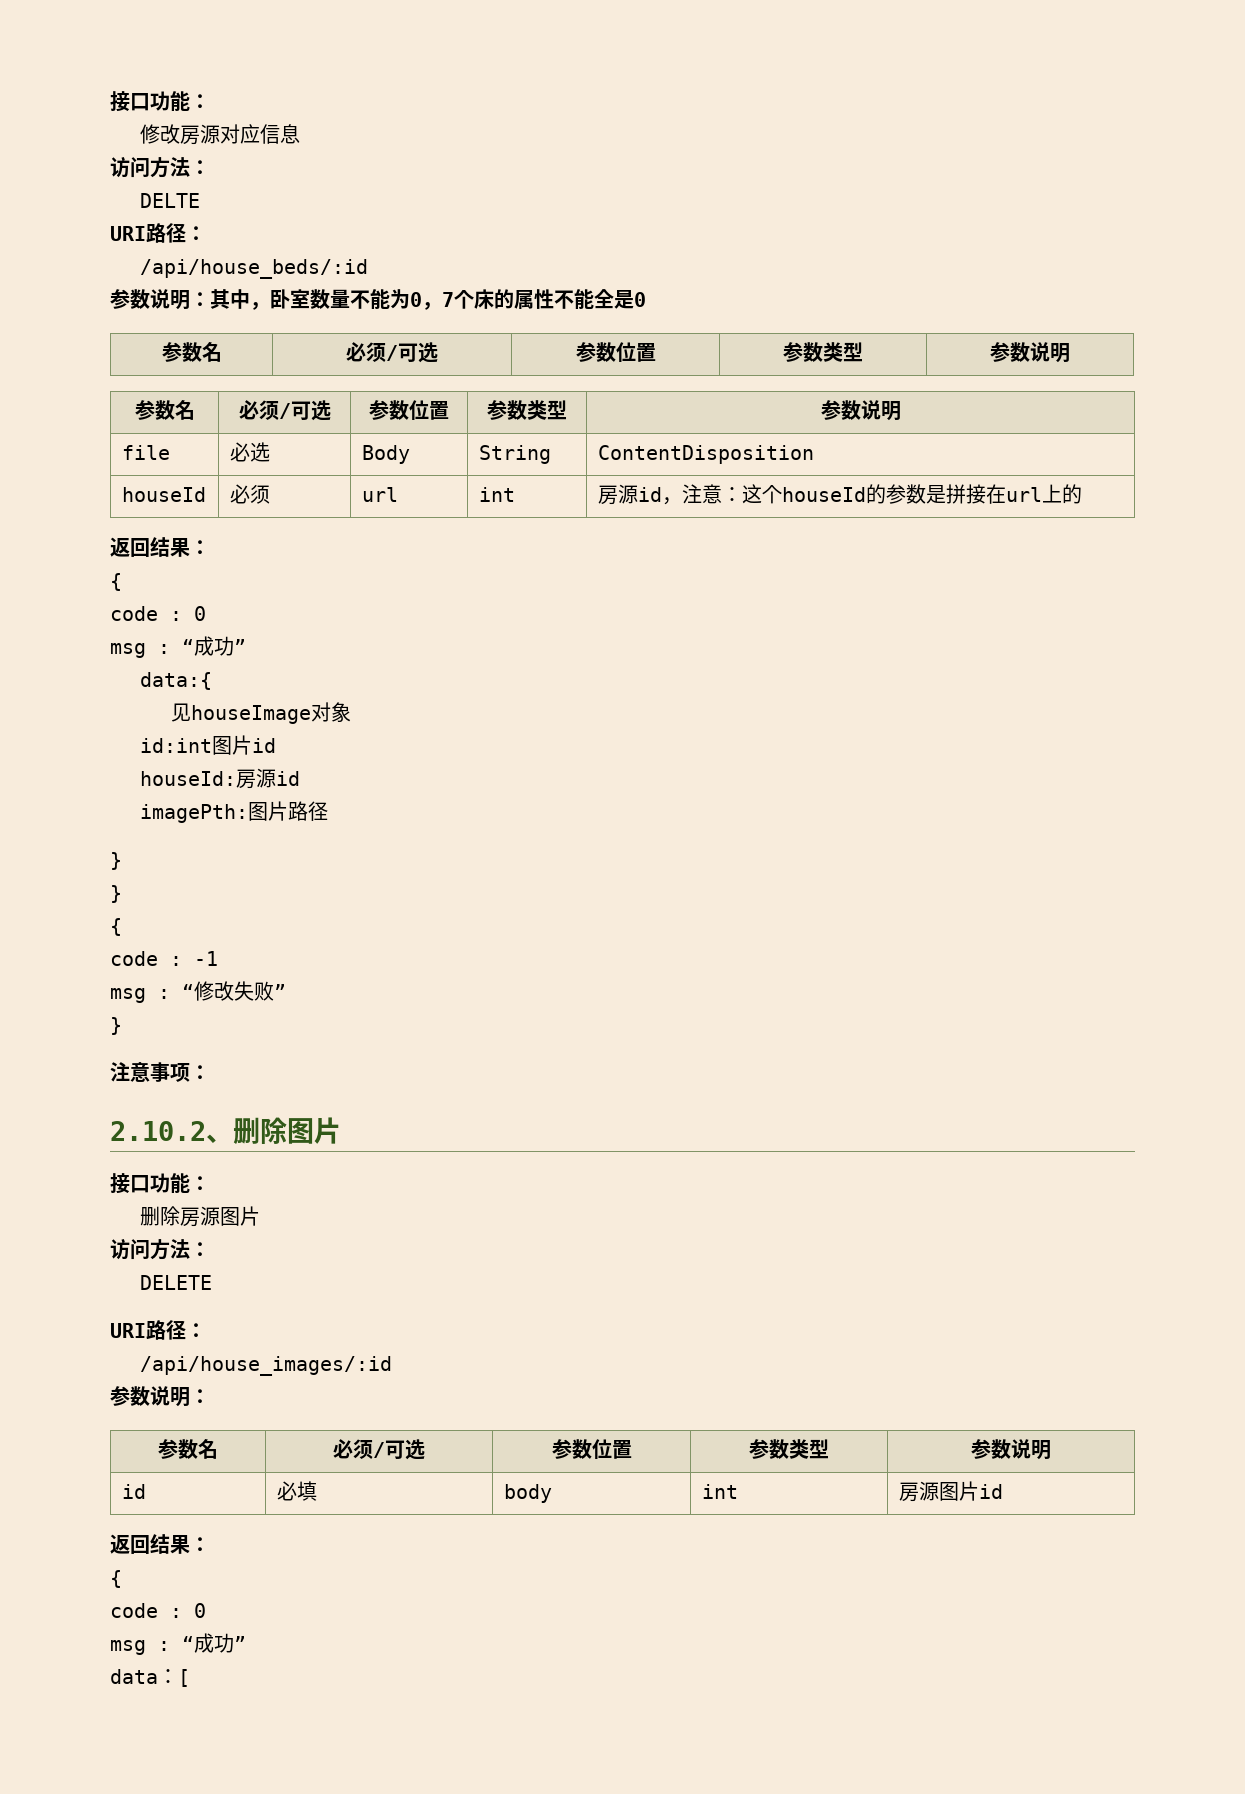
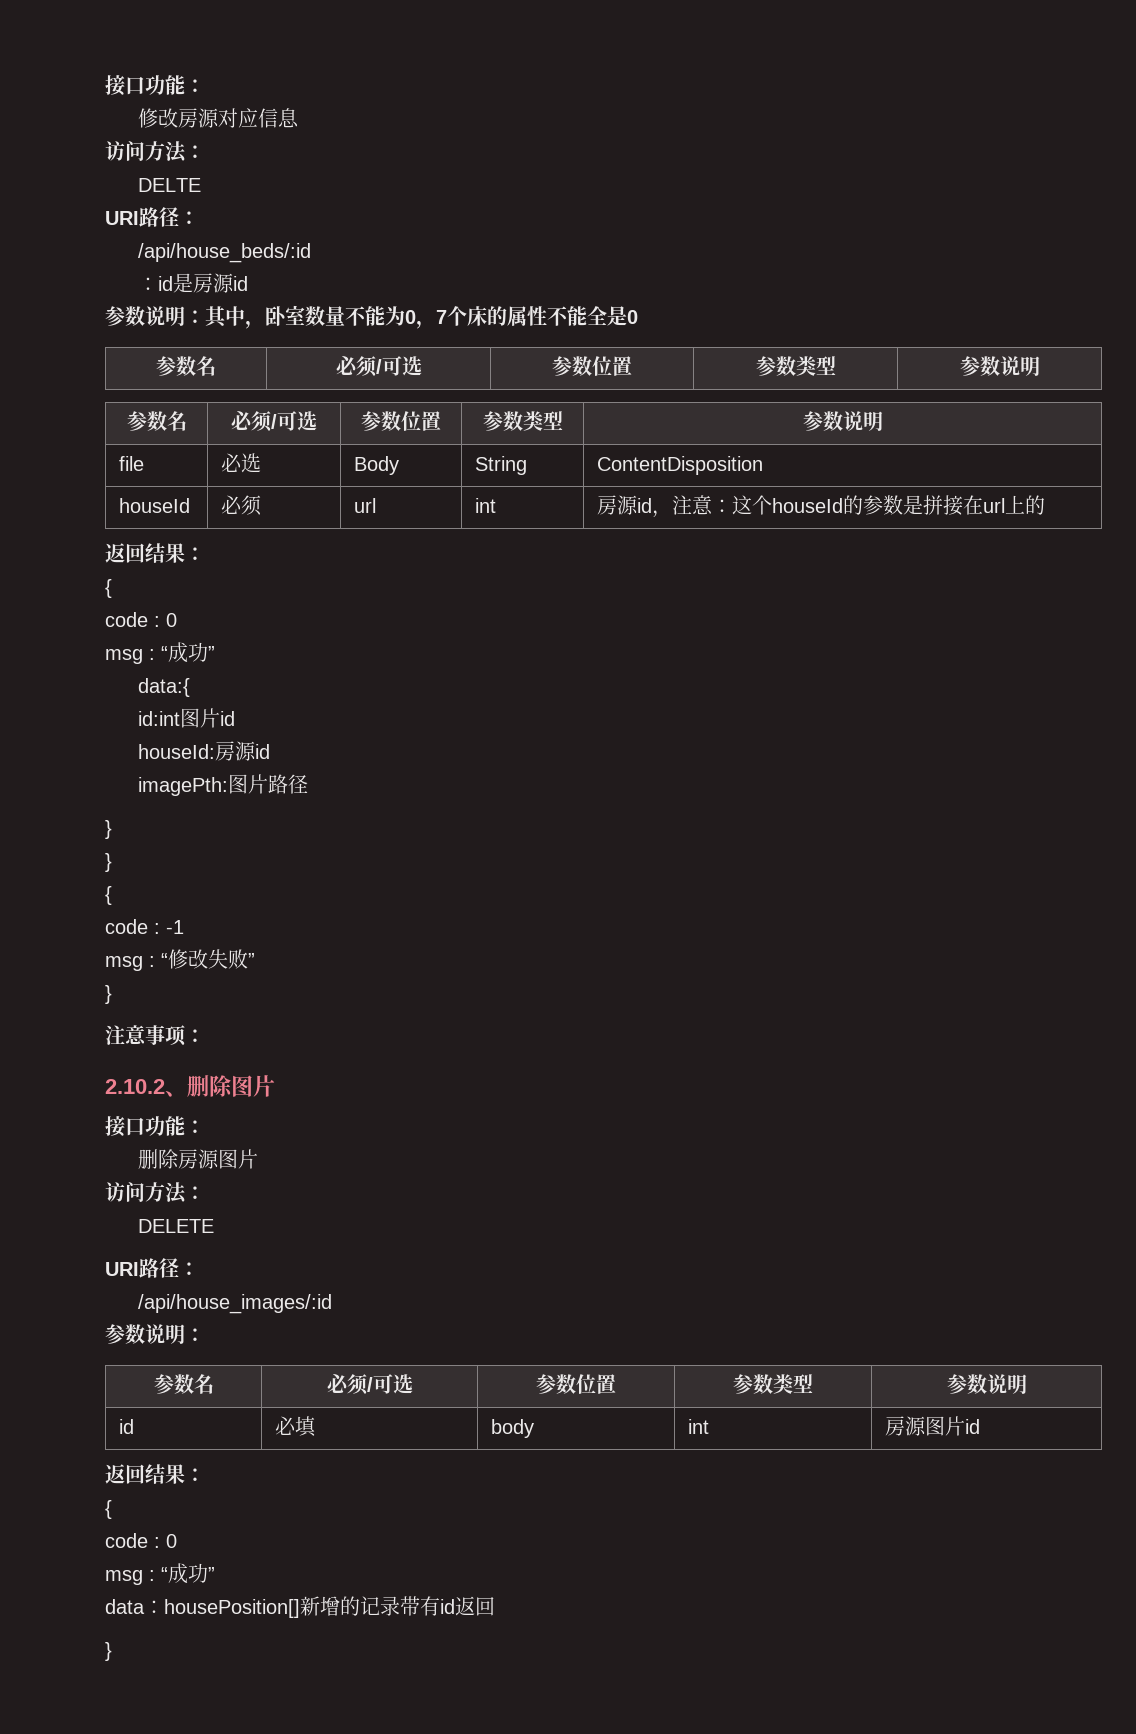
+ ：id是房源id
- 见houseImage对象
- data：[
+ data：housePosition[]新增的记录带有id返回
+ }

